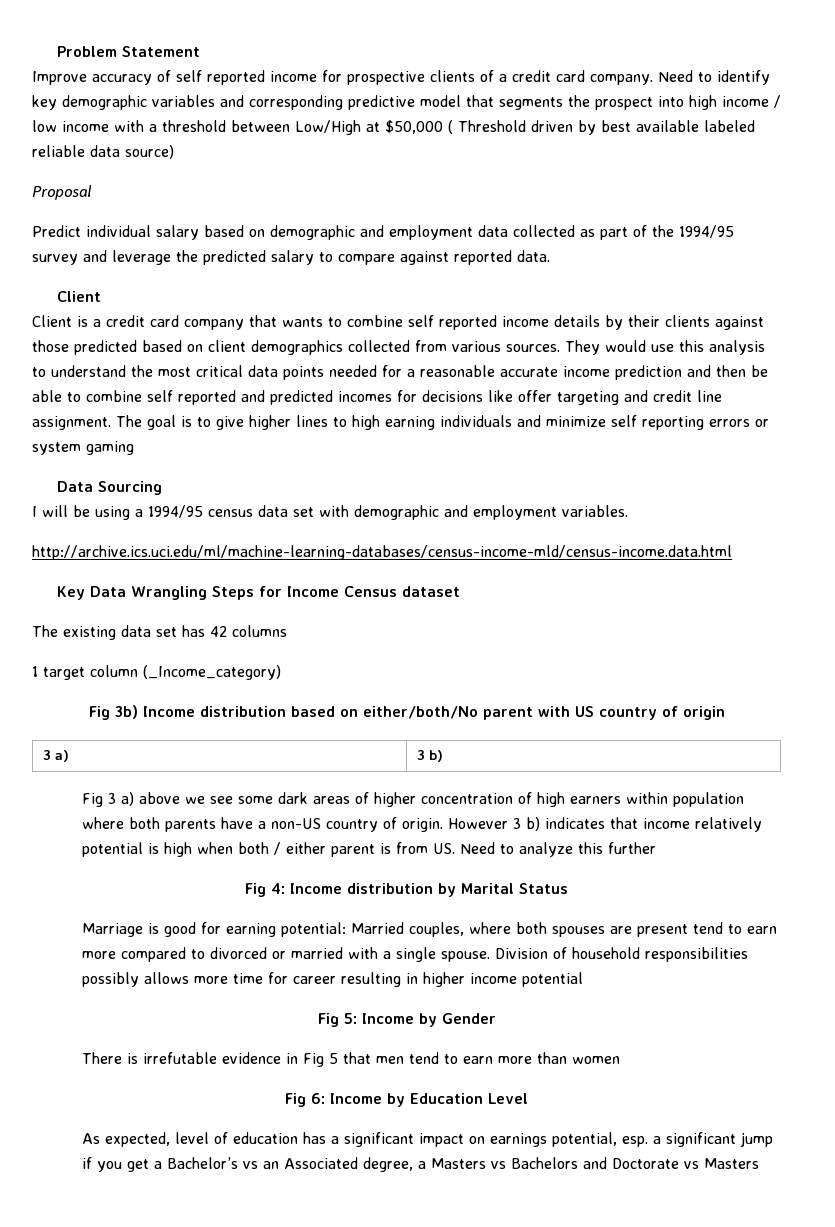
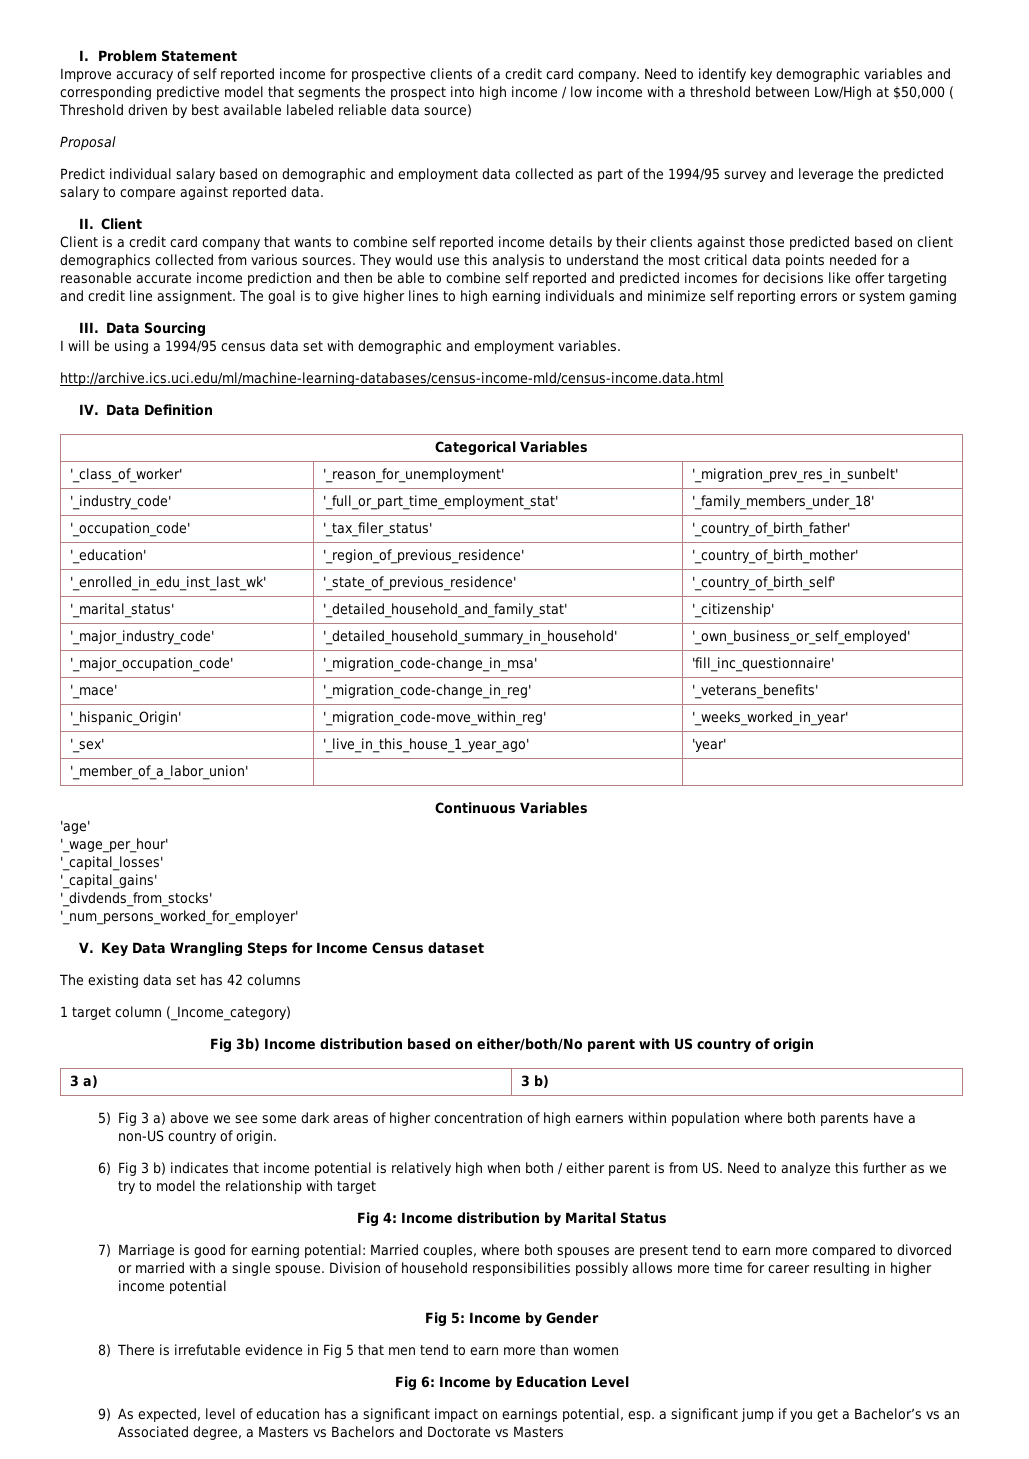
- Problem Statement
+ I. Problem Statement
  Predict individual salary based on demographic and employment data collected as part of the 1994/95 survey and leverage the predicted salary to compare against reported data.
- Client
+ II. Client
- Data Sourcing
+ III. Data Sourcing
- Key Data Wrangling Steps for Income Census dataset
+ IV. Data Definition
+ Categorical Variables
+ '_class_of_worker' | '_reason_for_unemployment' | '_migration_prev_res_in_sunbelt'
+ '_industry_code' | '_full_or_part_time_employment_stat' | '_family_members_under_18'
+ '_occupation_code' | '_tax_filer_status' | '_country_of_birth_father'
+ '_education' | '_region_of_previous_residence' | '_country_of_birth_mother'
+ '_enrolled_in_edu_inst_last_wk' | '_state_of_previous_residence' | '_country_of_birth_self'
+ '_marital_status' | '_detailed_household_and_family_stat' | '_citizenship'
+ '_major_industry_code' | '_detailed_household_summary_in_household' | '_own_business_or_self_employed'
+ '_major_occupation_code' | '_migration_code-change_in_msa' | 'fill_inc_questionnaire'
+ '_mace' | '_migration_code-change_in_reg' | '_veterans_benefits'
+ '_hispanic_Origin' | '_migration_code-move_within_reg' | '_weeks_worked_in_year'
+ '_sex' | '_live_in_this_house_1_year_ago' | 'year'
+ '_member_of_a_labor_union' | |
+ Continuous Variables
+ 'age'
+ '_wage_per_hour'
+ '_capital_losses'
+ '_capital_gains'
+ '_divdends_from_stocks'
+ '_num_persons_worked_for_employer'
+ V. Key Data Wrangling Steps for Income Census dataset
- Fig 3 a) above we see some dark areas of higher concentration of high earners within population where both parents have a non-US country of origin. However 3 b) indicates that income relatively potential is high when both / either parent is from US. Need to analyze this further
+ 5) Fig 3 a) above we see some dark areas of higher concentration of high earners within population where both parents have a non-US country of origin.
+ 6) Fig 3 b) indicates that income potential is relatively high when both / either parent is from US. Need to analyze this further as we try to model the relationship with target
- Marriage is good for earning potential: Married couples, where both spouses are present tend to earn more compared to divorced or married with a single spouse.
+ 7) Marriage is good for earning potential: Married couples, where both spouses are present tend to earn more compared to divorced or married with a single spouse.
- There is irrefutable evidence in Fig 5 that men tend to earn more than women
+ 8) There is irrefutable evidence in Fig 5 that men tend to earn more than women
- As expected, level of education has a significant impact on earnings potential, esp. a significant jump if you get a Bachelor’s vs an Associated degree, a Masters vs Bachelors and Doctorate vs Masters
+ 9) As expected, level of education has a significant impact on earnings potential, esp. a significant jump if you get a Bachelor’s vs an Associated degree, a Masters vs Bachelors and Doctorate vs Masters

